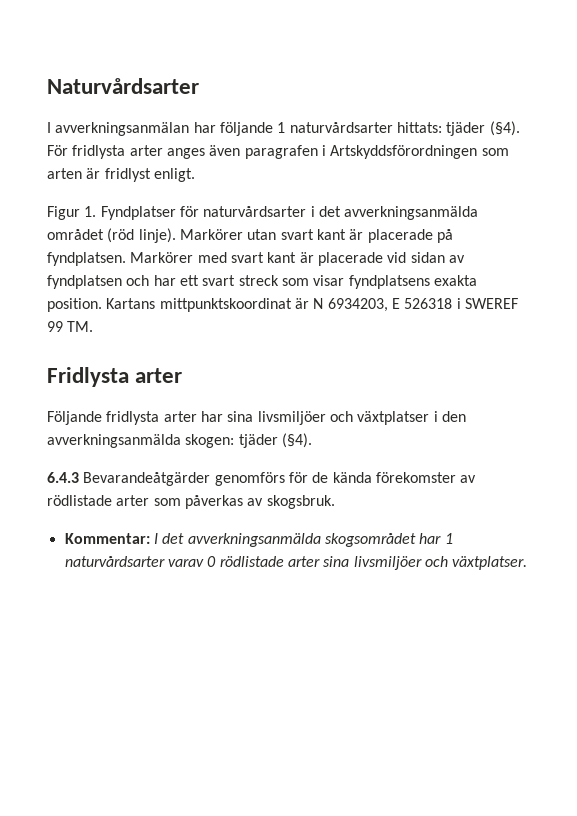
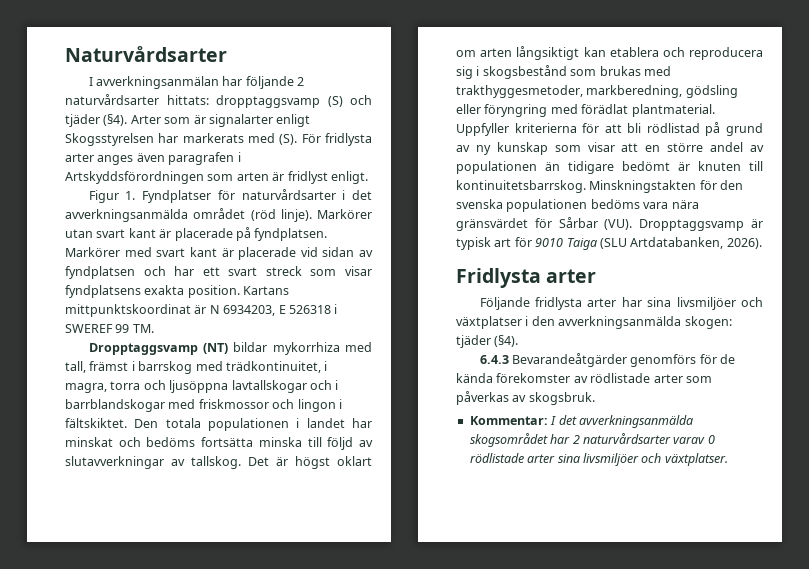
- I avverkningsanmälan har följande 1 naturvårdsarter hittats: tjäder (§4). För fridlysta arter anges även paragrafen i Artskyddsförordningen som arten är fridlyst enligt.
+ I avverkningsanmälan har följande 2 naturvårdsarter hittats: dropptaggsvamp (S) och tjäder (§4). Arter som är signalarter enligt Skogsstyrelsen har markerats med (S). För fridlysta arter anges även paragrafen i Artskyddsförordningen som arten är fridlyst enligt.
+ Dropptaggsvamp (NT) bildar mykorrhiza med tall, främst i barrskog med trädkontinuitet, i magra, torra och ljusöppna lavtallskogar och i barrblandskogar med friskmossor och lingon i fältskiktet. Den totala populationen i landet har minskat och bedöms fortsätta minska till följd av slutavverkningar av tallskog. Det är högst oklart om arten långsiktigt kan etablera och reproducera sig i skogsbestånd som brukas med trakthyggesmetoder, markberedning, gödsling eller föryngring med förädlat plantmaterial. Uppfyller kriterierna för att bli rödlistad på grund av ny kunskap som visar att en större andel av populationen än tidigare bedömt är knuten till kontinuitetsbarrskog. Minskningstakten för den svenska populationen bedöms vara nära gränsvärdet för Sårbar (VU). Dropptaggsvamp är typisk art för 9010 Taiga (SLU Artdatabanken, 2026).
- Kommentar: I det avverkningsanmälda skogsområdet har 1 naturvårdsarter varav 0 rödlistade arter sina livsmiljöer och växtplatser.
+ Kommentar: I det avverkningsanmälda skogsområdet har 2 naturvårdsarter varav 0 rödlistade arter sina livsmiljöer och växtplatser.

